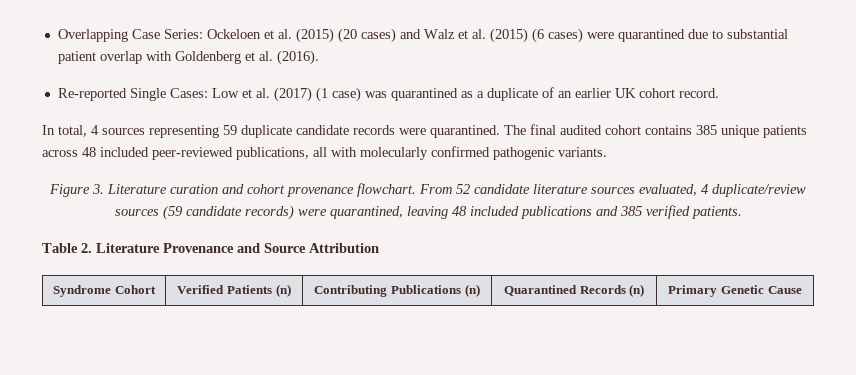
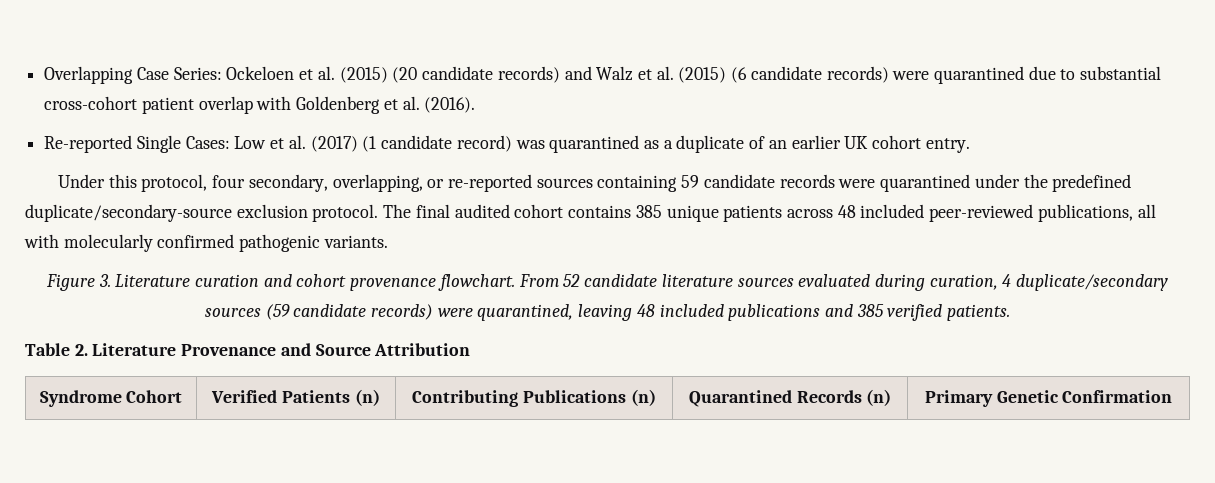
- Overlapping Case Series: Ockeloen et al. (2015) (20 cases) and Walz et al. (2015) (6 cases) were quarantined due to substantial patient overlap with Goldenberg et al. (2016).
+ Overlapping Case Series: Ockeloen et al. (2015) (20 candidate records) and Walz et al. (2015) (6 candidate records) were quarantined due to substantial cross-cohort patient overlap with Goldenberg et al. (2016).
- Re-reported Single Cases: Low et al. (2017) (1 case) was quarantined as a duplicate of an earlier UK cohort record.
- In total, 4 sources representing 59 duplicate candidate records were quarantined.
+ Re-reported Single Cases: Low et al. (2017) (1 candidate record) was quarantined as a duplicate of an earlier UK cohort entry.
+ Under this protocol, four secondary, overlapping, or re-reported sources containing 59 candidate records were quarantined under the predefined duplicate/secondary-source exclusion protocol.
- From 52 candidate literature sources evaluated, 4 duplicate/review sources (59 candidate records) were quarantined, leaving 48 included publications and 385 verified patients.
+ From 52 candidate literature sources evaluated during curation, 4 duplicate/secondary sources (59 candidate records) were quarantined, leaving 48 included publications and 385 verified patients.
- Syndrome Cohort | Verified Patients (n) | Contributing Publications (n) | Quarantined Records (n) | Primary Genetic Cause
+ Syndrome Cohort | Verified Patients (n) | Contributing Publications (n) | Quarantined Records (n) | Primary Genetic Confirmation

